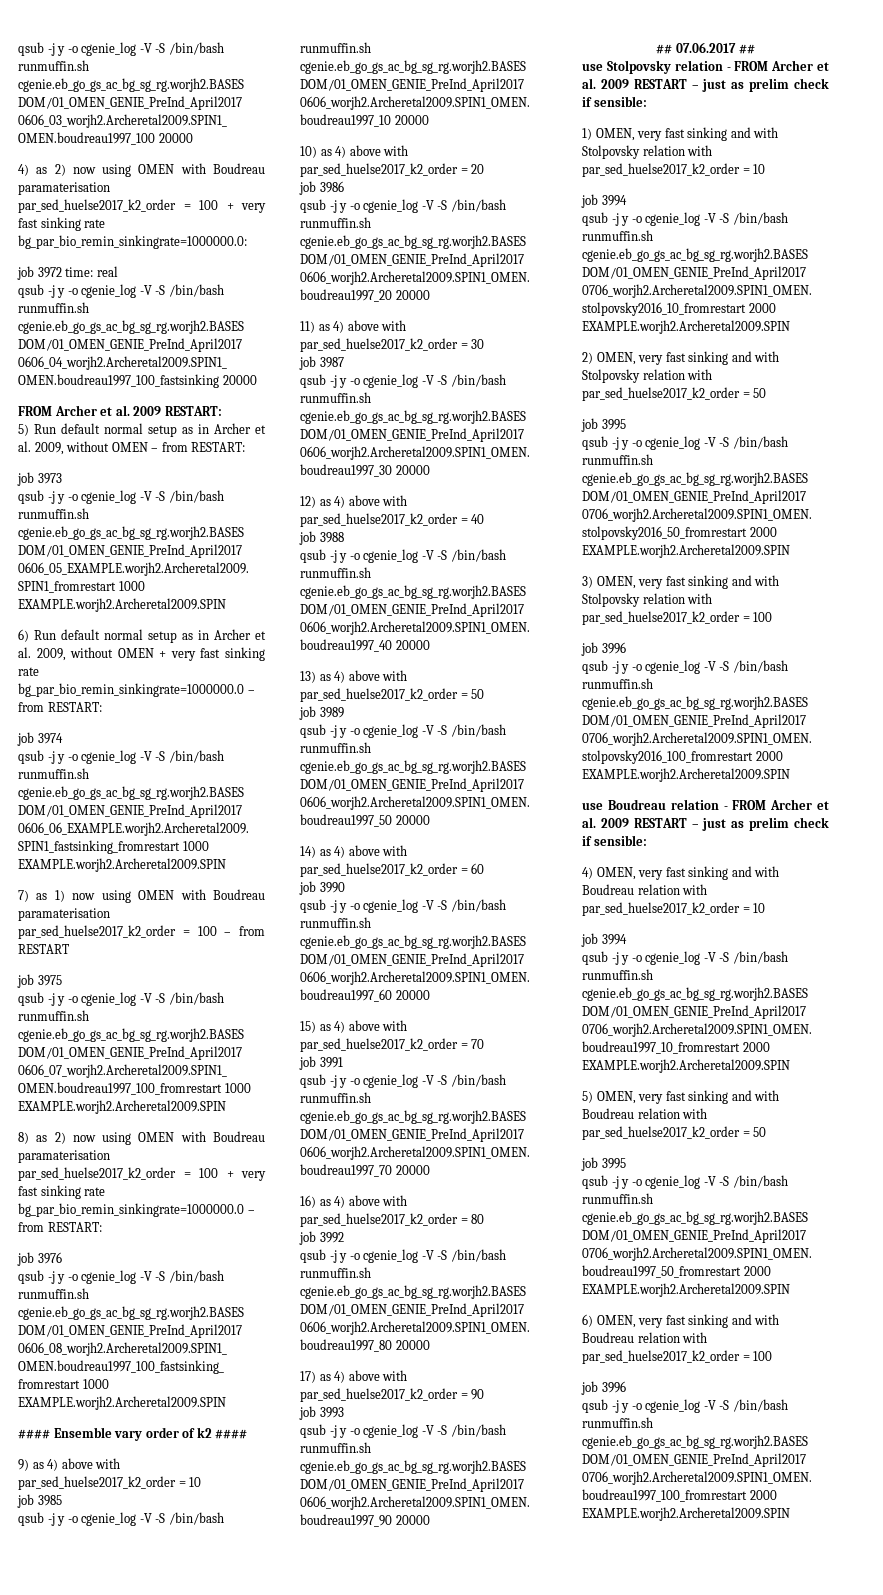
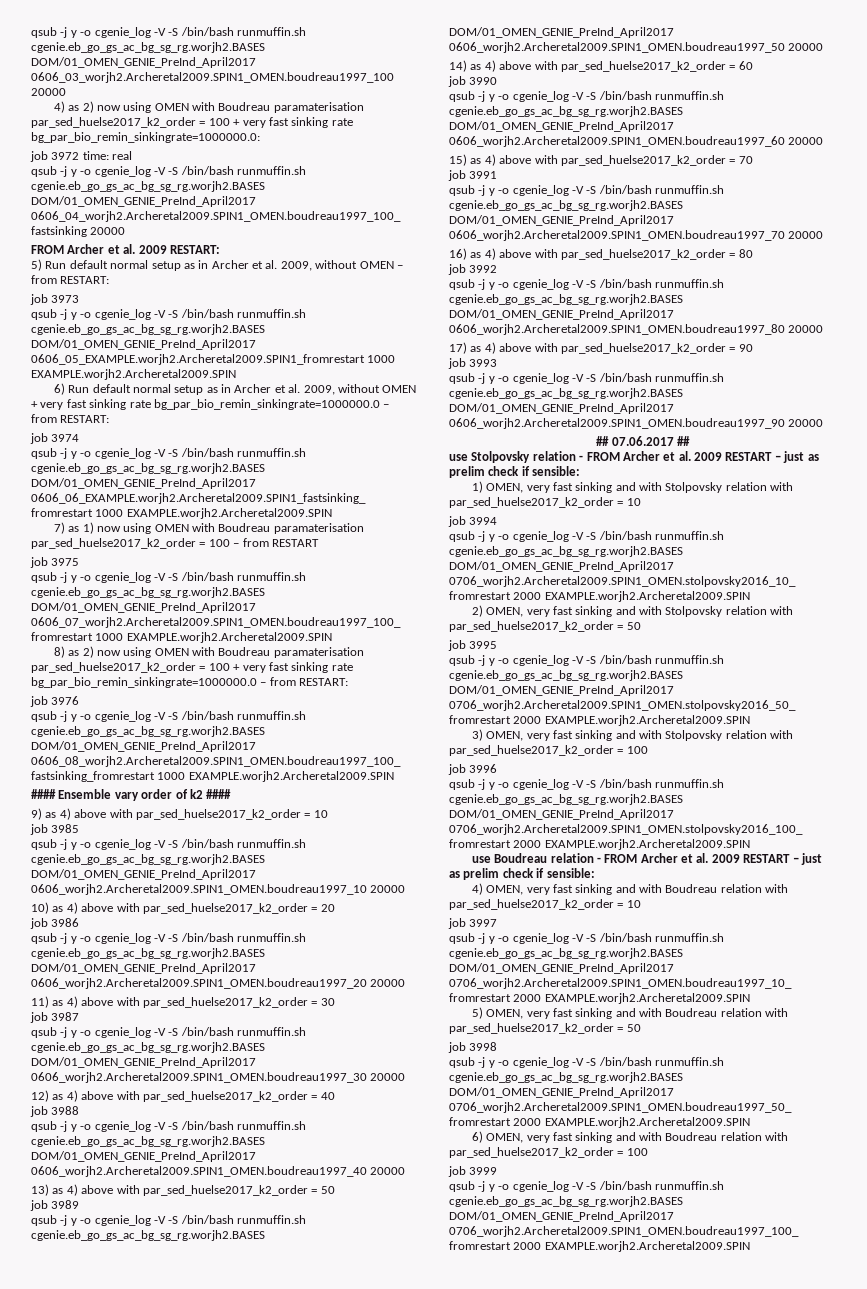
  4) OMEN, very fast sinking and with Boudreau relation with par_sed_huelse2017_k2_order = 10
- job 3994
+ job 3997
  5) OMEN, very fast sinking and with Boudreau relation with par_sed_huelse2017_k2_order = 50
- job 3995
+ job 3998
  6) OMEN, very fast sinking and with Boudreau relation with par_sed_huelse2017_k2_order = 100
- job 3996
+ job 3999

